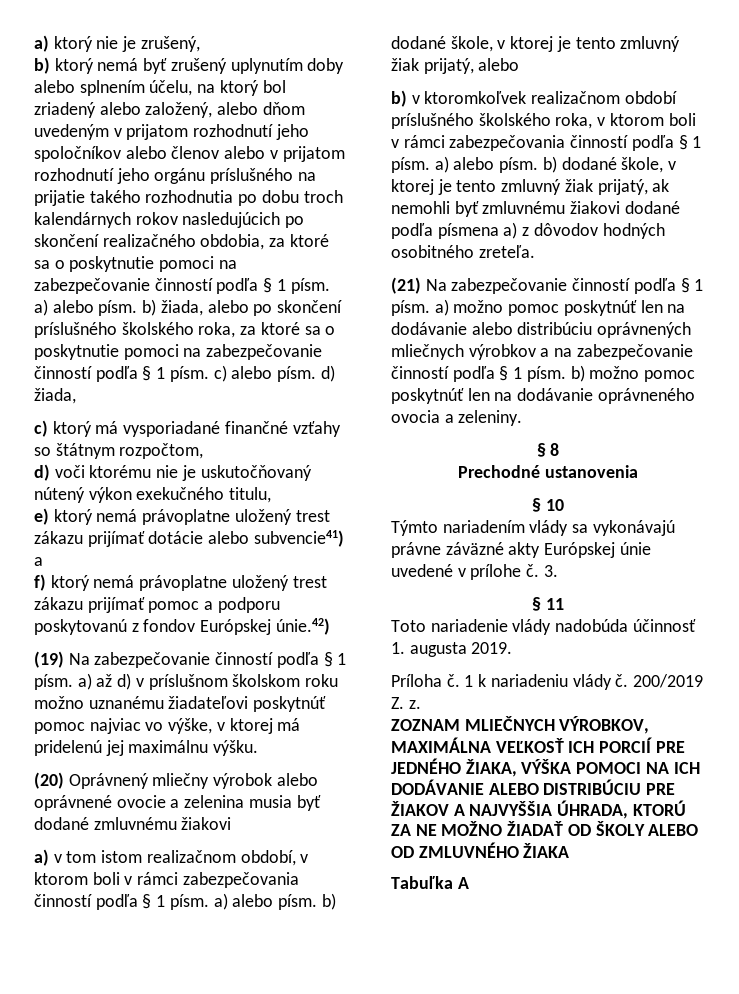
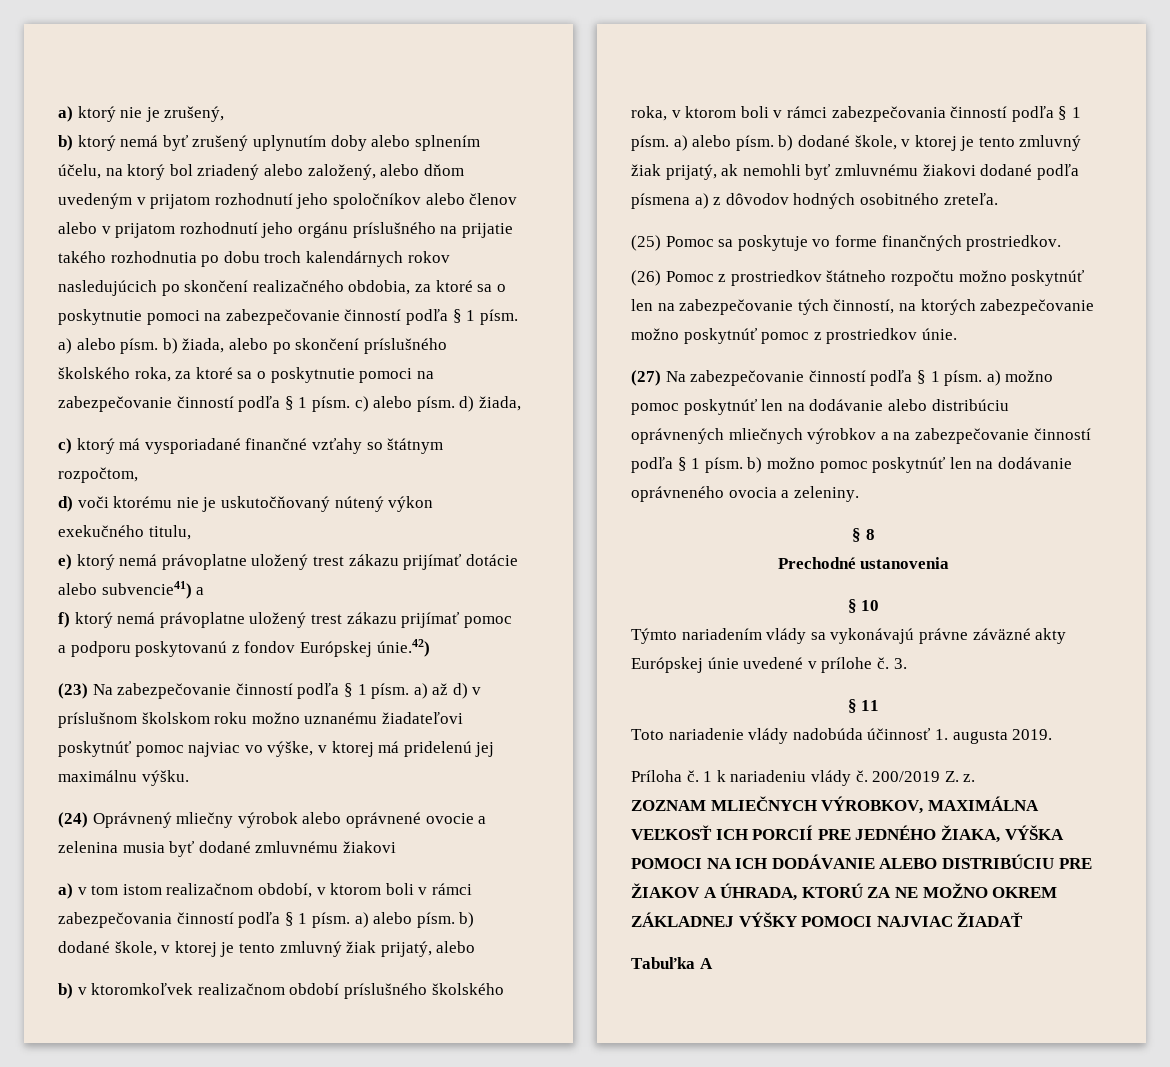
- (19) Na zabezpečovanie činností podľa § 1 písm. a) až d) v príslušnom školskom roku možno uznanému žiadateľovi poskytnúť pomoc najviac vo výške, v ktorej má pridelenú jej maximálnu výšku.
+ (23) Na zabezpečovanie činností podľa § 1 písm. a) až d) v príslušnom školskom roku možno uznanému žiadateľovi poskytnúť pomoc najviac vo výške, v ktorej má pridelenú jej maximálnu výšku.
- (20) Oprávnený mliečny výrobok alebo oprávnené ovocie a zelenina musia byť dodané zmluvnému žiakovi
+ (24) Oprávnený mliečny výrobok alebo oprávnené ovocie a zelenina musia byť dodané zmluvnému žiakovi
- (21) Na zabezpečovanie činností podľa § 1 písm. a) možno pomoc poskytnúť len na dodávanie alebo distribúciu oprávnených mliečnych výrobkov a na zabezpečovanie činností podľa § 1 písm. b) možno pomoc poskytnúť len na dodávanie oprávneného ovocia a zeleniny.
+ (25) Pomoc sa poskytuje vo forme finančných prostriedkov.
+ (26) Pomoc z prostriedkov štátneho rozpočtu možno poskytnúť len na zabezpečovanie tých činností, na ktorých zabezpečovanie možno poskytnúť pomoc z prostriedkov únie.
+ (27) Na zabezpečovanie činností podľa § 1 písm. a) možno pomoc poskytnúť len na dodávanie alebo distribúciu oprávnených mliečnych výrobkov a na zabezpečovanie činností podľa § 1 písm. b) možno pomoc poskytnúť len na dodávanie oprávneného ovocia a zeleniny.
- ZOZNAM MLIEČNYCH VÝROBKOV, MAXIMÁLNA VEĽKOSŤ ICH PORCIÍ PRE JEDNÉHO ŽIAKA, VÝŠKA POMOCI NA ICH DODÁVANIE ALEBO DISTRIBÚCIU PRE ŽIAKOV A NAJVYŠŠIA ÚHRADA, KTORÚ ZA NE MOŽNO ŽIADAŤ OD ŠKOLY ALEBO OD ZMLUVNÉHO ŽIAKA
+ ZOZNAM MLIEČNYCH VÝROBKOV, MAXIMÁLNA VEĽKOSŤ ICH PORCIÍ PRE JEDNÉHO ŽIAKA, VÝŠKA POMOCI NA ICH DODÁVANIE ALEBO DISTRIBÚCIU PRE ŽIAKOV A ÚHRADA, KTORÚ ZA NE MOŽNO OKREM ZÁKLADNEJ VÝŠKY POMOCI NAJVIAC ŽIADAŤ

